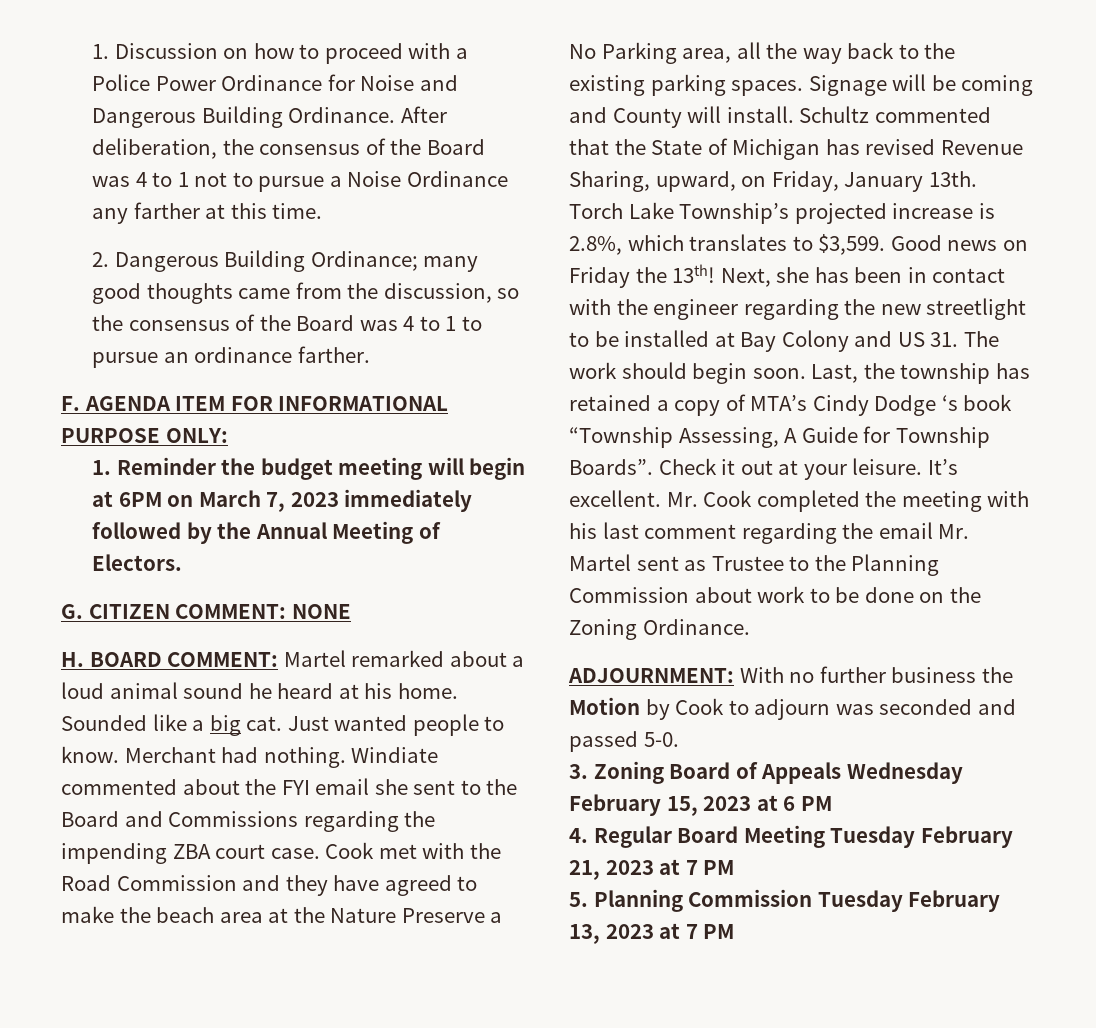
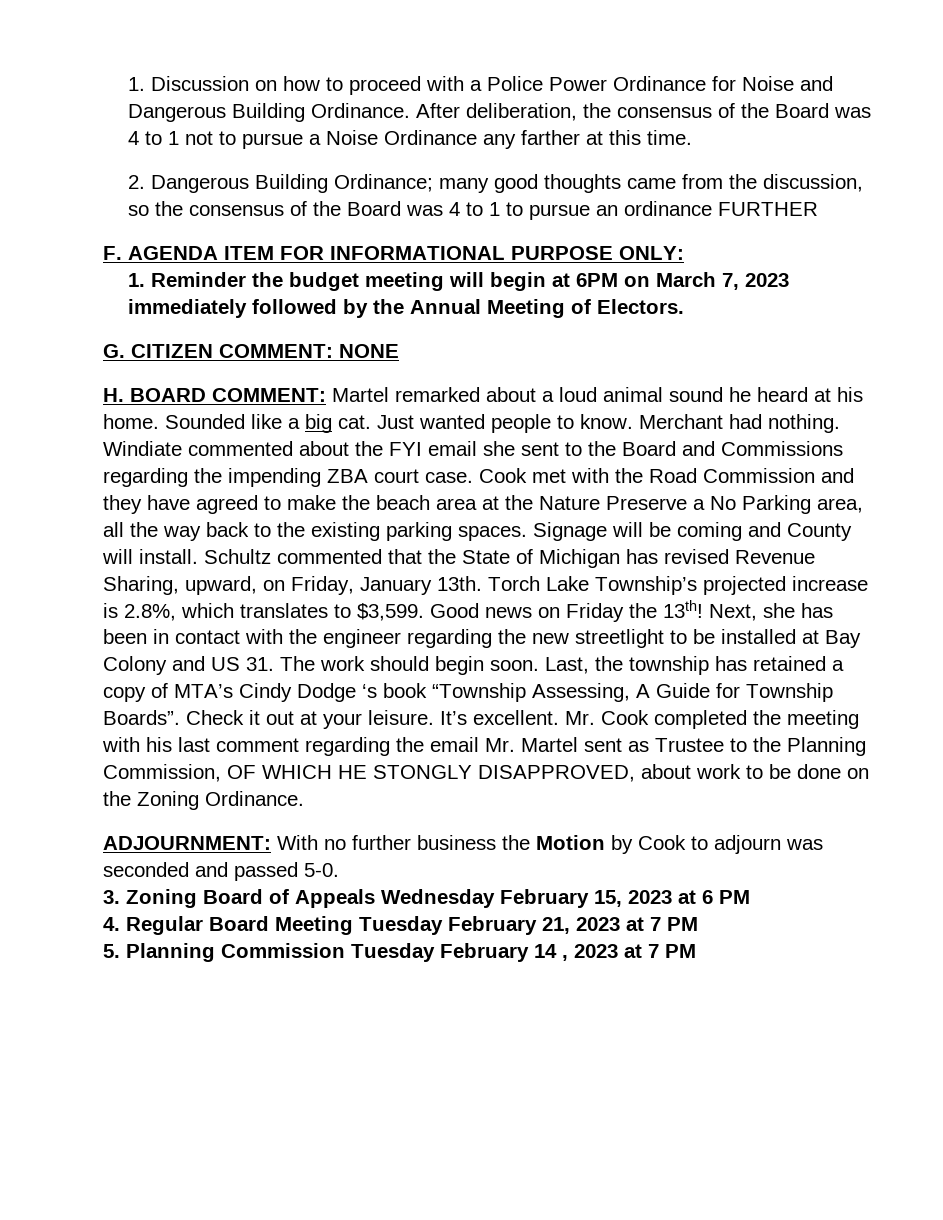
- 2. Dangerous Building Ordinance; many good thoughts came from the discussion, so the consensus of the Board was 4 to 1 to pursue an ordinance farther.
+ 2. Dangerous Building Ordinance; many good thoughts came from the discussion, so the consensus of the Board was 4 to 1 to pursue an ordinance FURTHER
- Mr. Cook completed the meeting with his last comment regarding the email Mr. Martel sent as Trustee to the Planning Commission about work to be done on the Zoning Ordinance.
+ Mr. Cook completed the meeting with his last comment regarding the email Mr. Martel sent as Trustee to the Planning Commission, OF WHICH HE STONGLY DISAPPROVED, about work to be done on the Zoning Ordinance.
- 5. Planning Commission Tuesday February 13, 2023 at 7 PM
+ 5. Planning Commission Tuesday February 14 , 2023 at 7 PM

